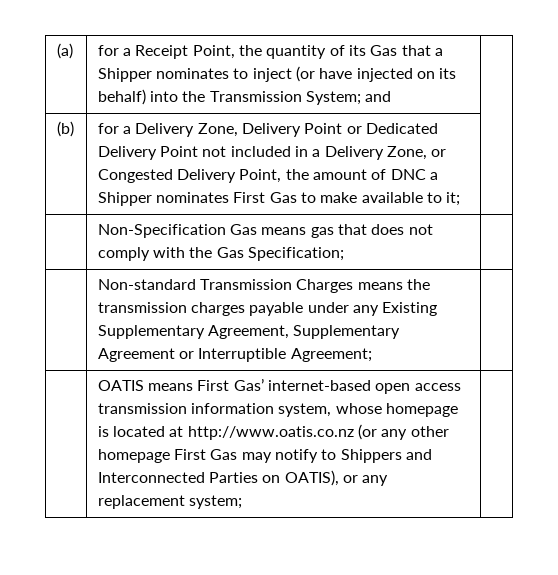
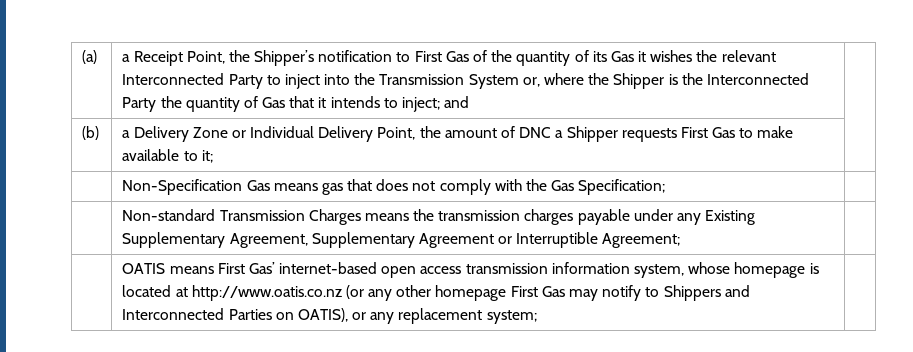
- for a Receipt Point, the quantity of its Gas that a Shipper nominates to inject (or have injected on its behalf) into the Transmission System; and
+ a Receipt Point, the Shipper’s notification to First Gas of the quantity of its Gas it wishes the relevant Interconnected Party to inject into the Transmission System or, where the Shipper is the Interconnected Party the quantity of Gas that it intends to inject; and
- (b) | for a Delivery Zone, Delivery Point or Dedicated Delivery Point not included in a Delivery Zone, or Congested Delivery Point, the amount of DNC a Shipper nominates First Gas to make available to it; |
+ (b) | a Delivery Zone or Individual Delivery Point, the amount of DNC a Shipper requests First Gas to make available to it; |

